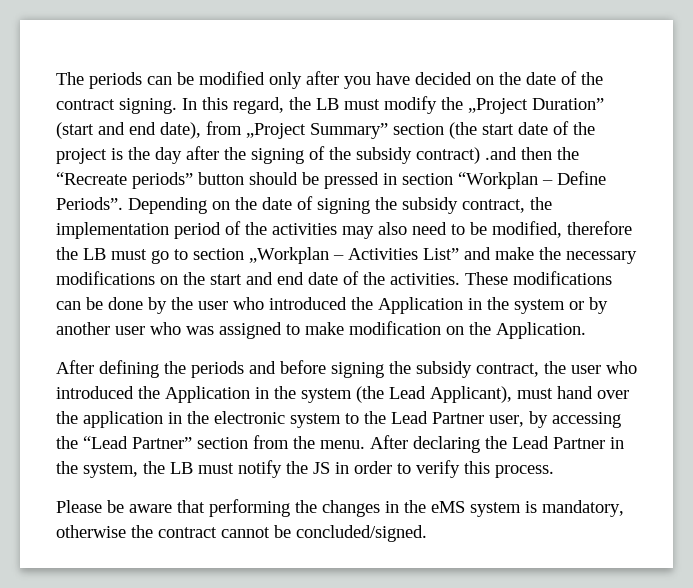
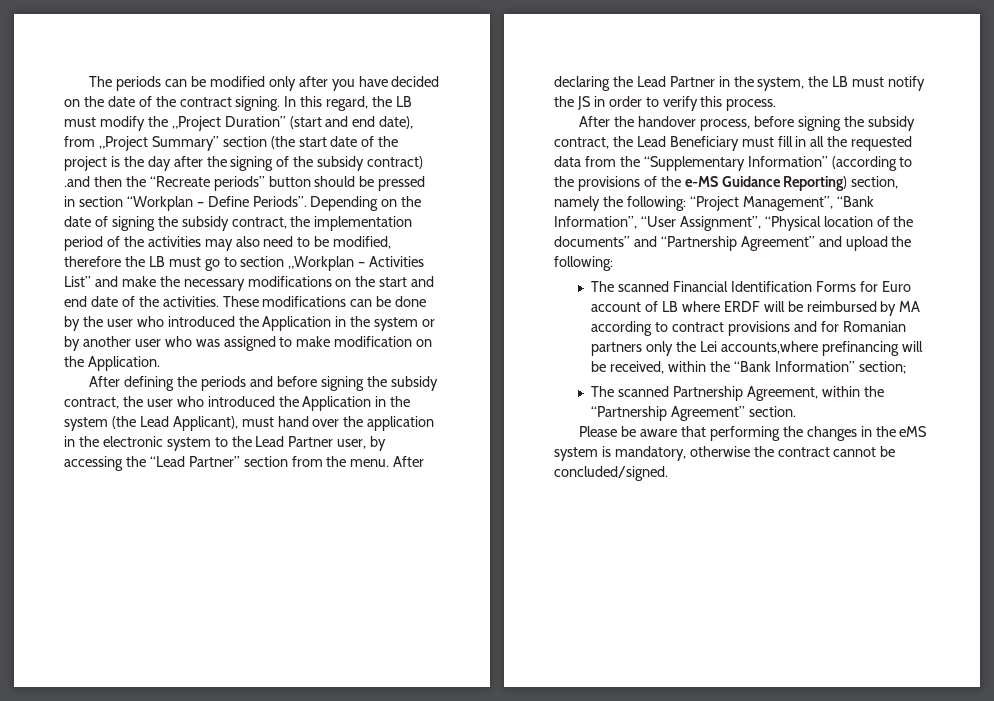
+ After the handover process, before signing the subsidy contract, the Lead Beneficiary must fill in all the requested data from the “Supplementary Information” (according to the provisions of the e-MS Guidance Reporting) section, namely the following: “Project Management”, “Bank Information”, “User Assignment”, “Physical location of the documents” and “Partnership Agreement” and upload the following:
+ The scanned Financial Identification Forms for Euro account of LB where ERDF will be reimbursed by MA according to contract provisions and for Romanian partners only the Lei accounts,where prefinancing will be received, within the “Bank Information” section;
+ The scanned Partnership Agreement, within the “Partnership Agreement” section.

